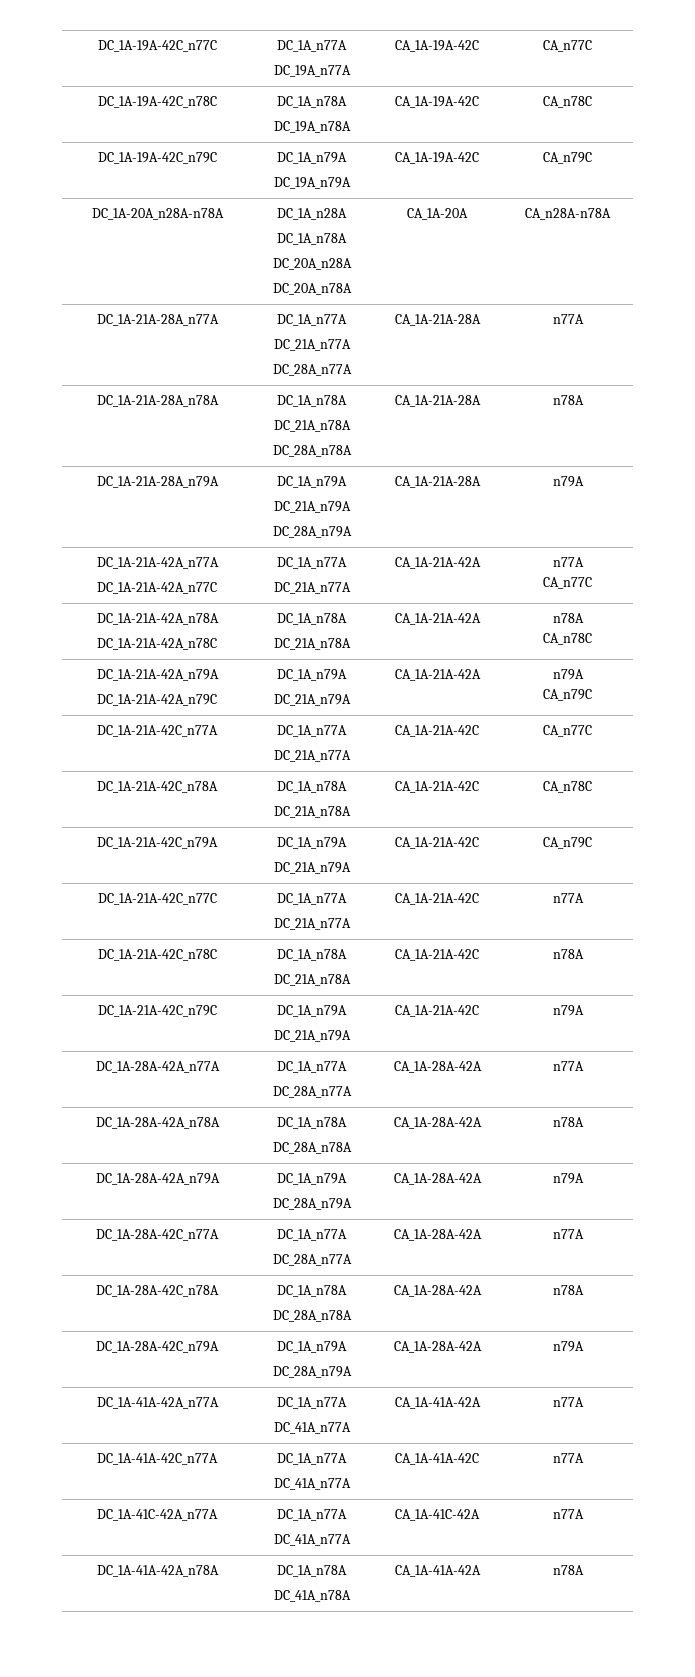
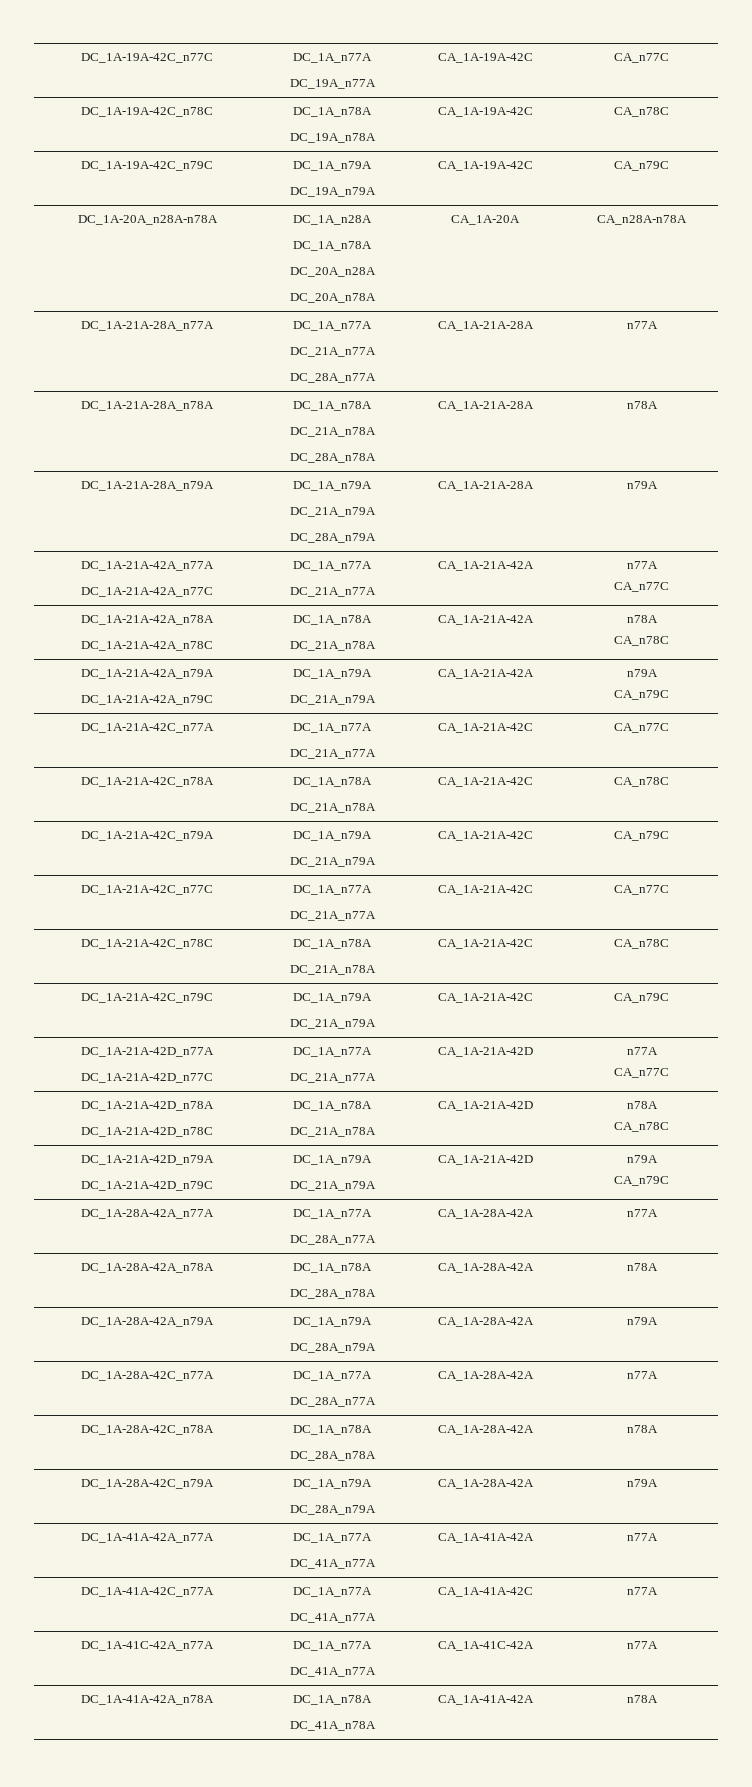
  DC_1A-21A-42C_n77C | DC_1A_n77A
- DC_21A_n77A | CA_1A-21A-42C | n77A
+ DC_21A_n77A | CA_1A-21A-42C | CA_n77C
  DC_1A-21A-42C_n78C | DC_1A_n78A
- DC_21A_n78A | CA_1A-21A-42C | n78A
+ DC_21A_n78A | CA_1A-21A-42C | CA_n78C
  DC_1A-21A-42C_n79C | DC_1A_n79A
- DC_21A_n79A | CA_1A-21A-42C | n79A
+ DC_21A_n79A | CA_1A-21A-42C | CA_n79C
+ DC_1A-21A-42D_n77A
+ DC_1A-21A-42D_n77C | DC_1A_n77A
+ DC_21A_n77A | CA_1A-21A-42D | n77A
+ CA_n77C
+ DC_1A-21A-42D_n78A
+ DC_1A-21A-42D_n78C | DC_1A_n78A
+ DC_21A_n78A | CA_1A-21A-42D | n78A
+ CA_n78C
+ DC_1A-21A-42D_n79A
+ DC_1A-21A-42D_n79C | DC_1A_n79A
+ DC_21A_n79A | CA_1A-21A-42D | n79A
+ CA_n79C

